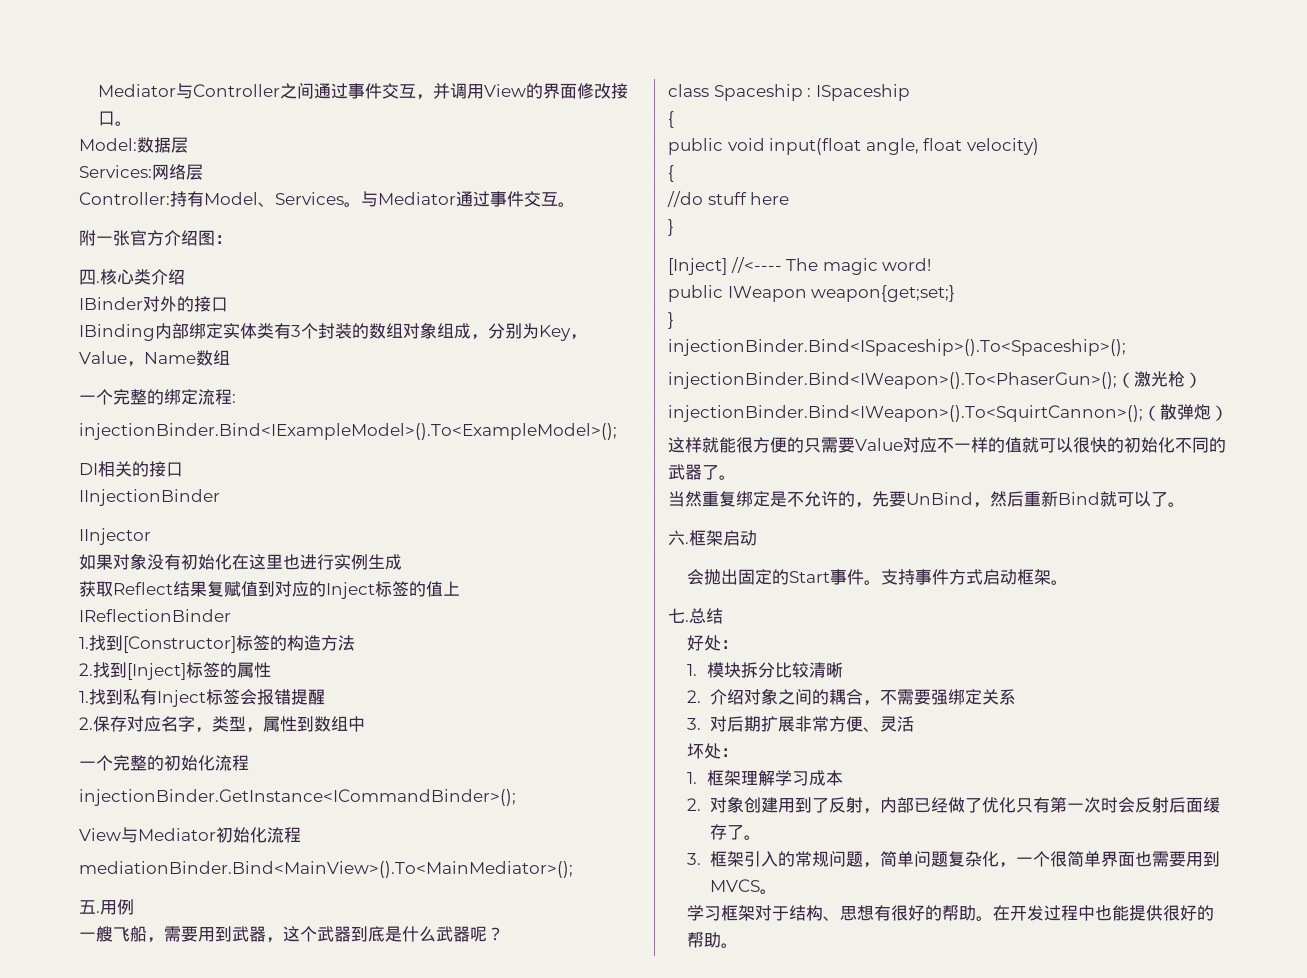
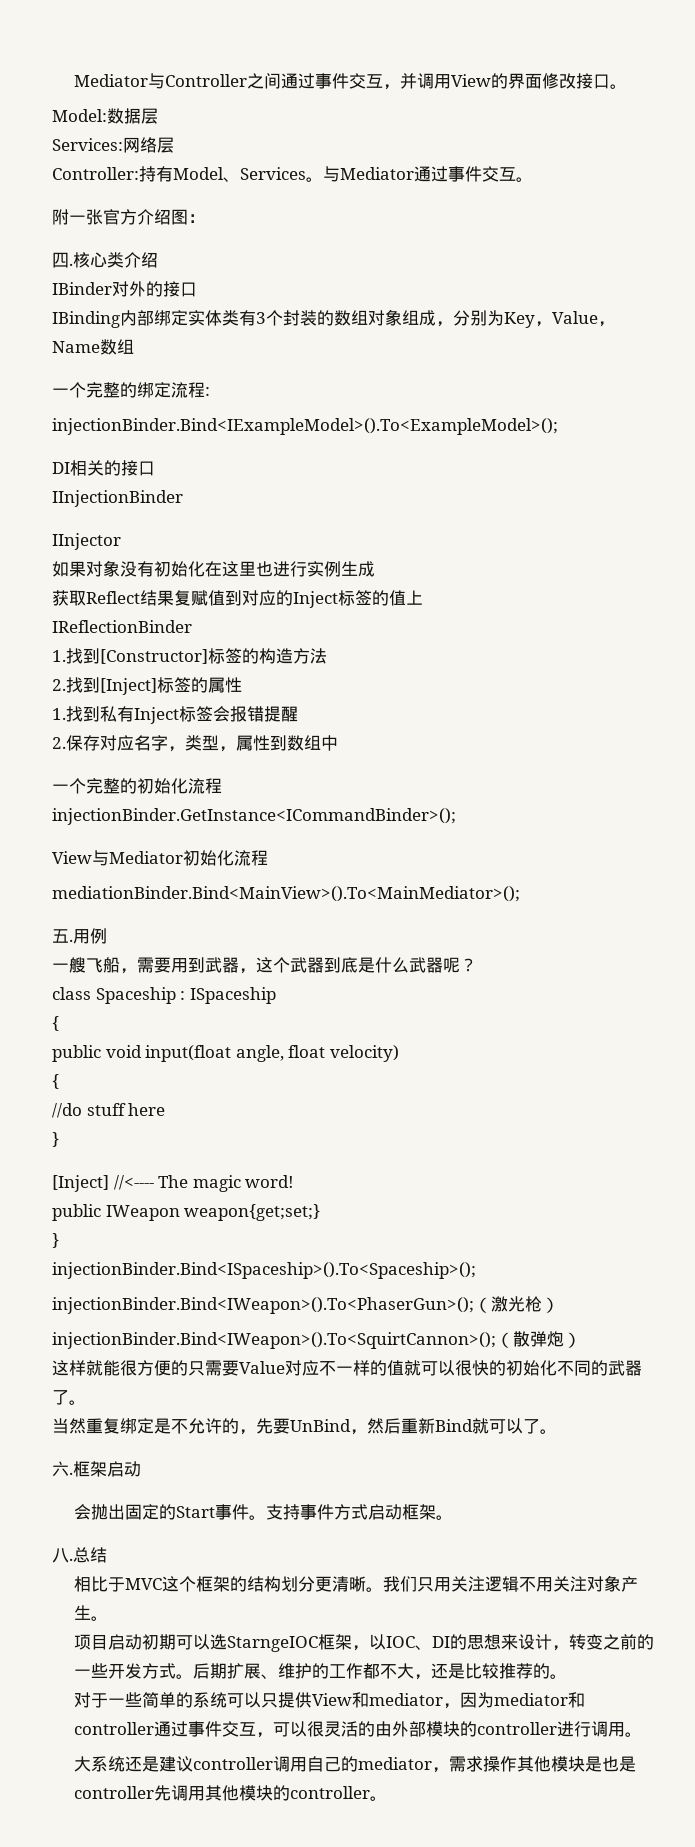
- 七.
+ 八.
- 好处：
- 1.模块拆分比较清晰
- 2.介绍对象之间的耦合，不需要强绑定关系
- 3.对后期扩展非常方便、灵活
- 坏处：
- 1.框架理解学习成本
- 2.对象创建用到了反射，内部已经做了优化只有第一次时会反射后面缓存了。
- 3.框架引入的常规问题，简单问题复杂化，一个很简单界面也需要用到MVCS。
- 学习框架对于结构、思想有很好的帮助。在开发过程中也能提供很好的帮助。
+ 相比于MVC这个框架的结构划分更清晰。我们只用关注逻辑不用关注对象产生。
+ 项目启动初期可以选StarngeIOC框架，以IOC、DI的思想来设计，转变之前的一些开发方式。后期扩展、维护的工作都不大，还是比较推荐的。
+ 对于一些简单的系统可以只提供View和mediator，因为mediator和controller通过事件交互，可以很灵活的由外部模块的controller进行调用。
+ 大系统还是建议controller调用自己的mediator，需求操作其他模块是也是controller先调用其他模块的controller。

